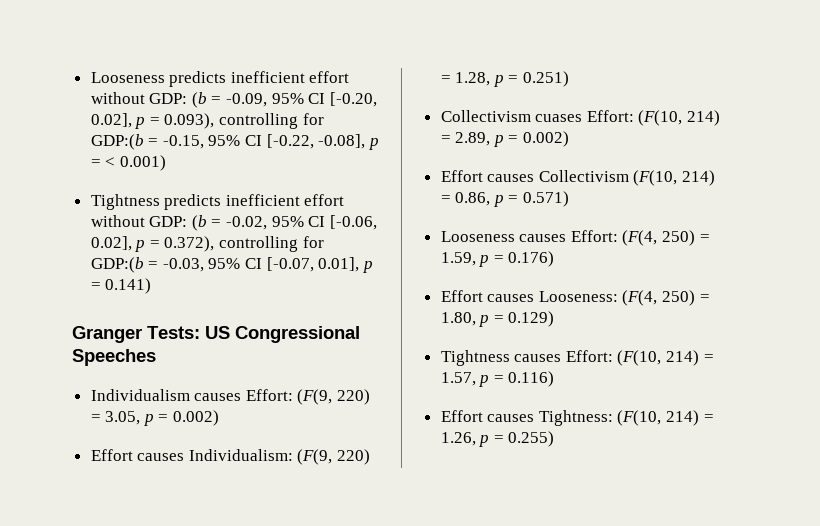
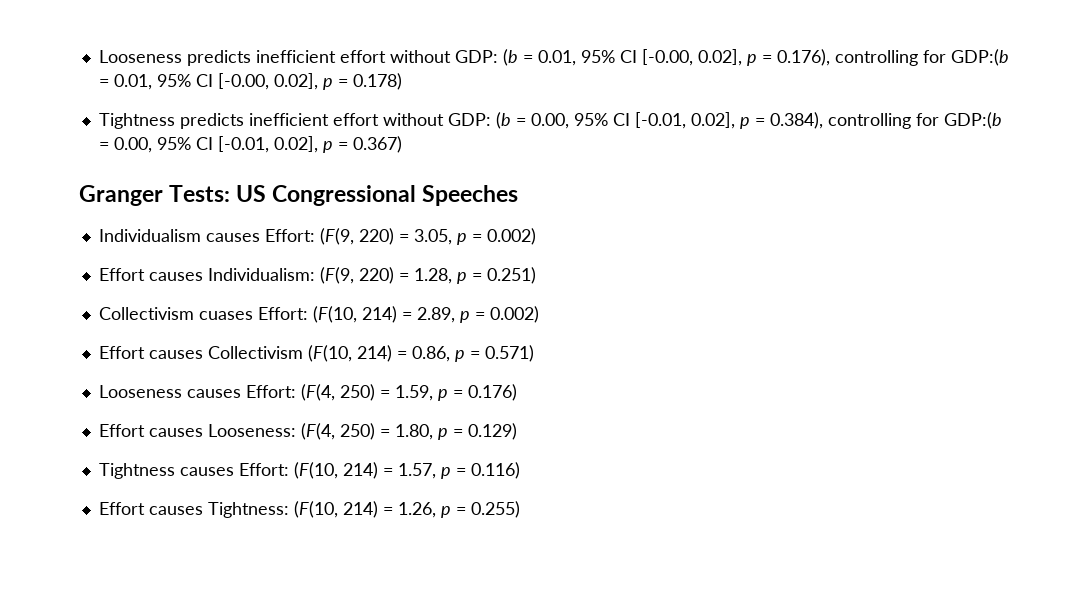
- Looseness predicts inefficient effort without GDP: (b = -0.09, 95% CI [-0.20, 0.02], p = 0.093), controlling for GDP:(b = -0.15, 95% CI [-0.22, -0.08], p = < 0.001)
+ Looseness predicts inefficient effort without GDP: (b = 0.01, 95% CI [-0.00, 0.02], p = 0.176), controlling for GDP:(b = 0.01, 95% CI [-0.00, 0.02], p = 0.178)
- Tightness predicts inefficient effort without GDP: (b = -0.02, 95% CI [-0.06, 0.02], p = 0.372), controlling for GDP:(b = -0.03, 95% CI [-0.07, 0.01], p = 0.141)
+ Tightness predicts inefficient effort without GDP: (b = 0.00, 95% CI [-0.01, 0.02], p = 0.384), controlling for GDP:(b = 0.00, 95% CI [-0.01, 0.02], p = 0.367)

